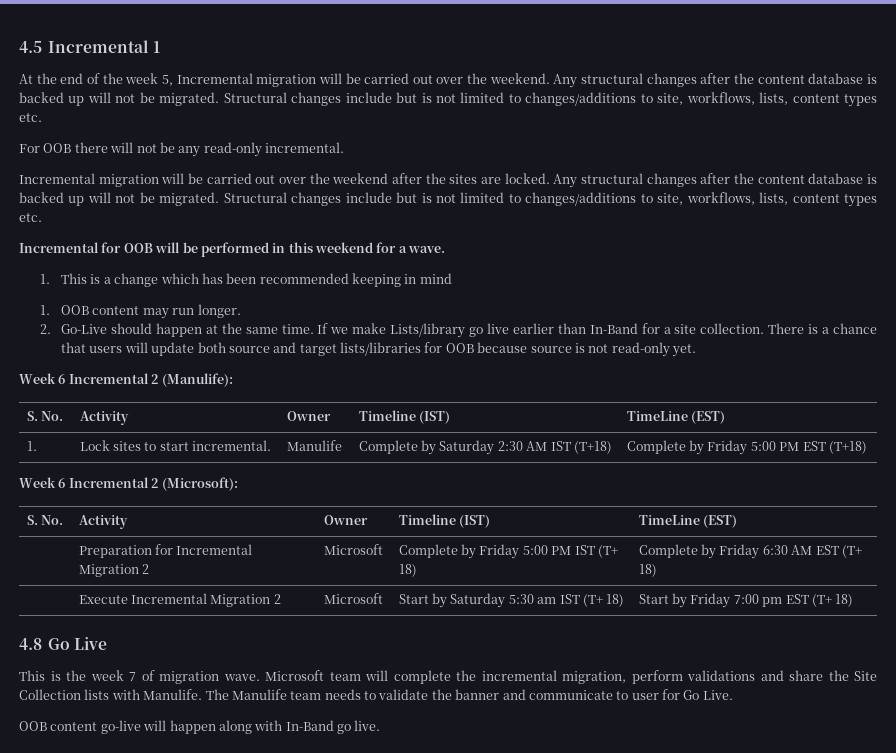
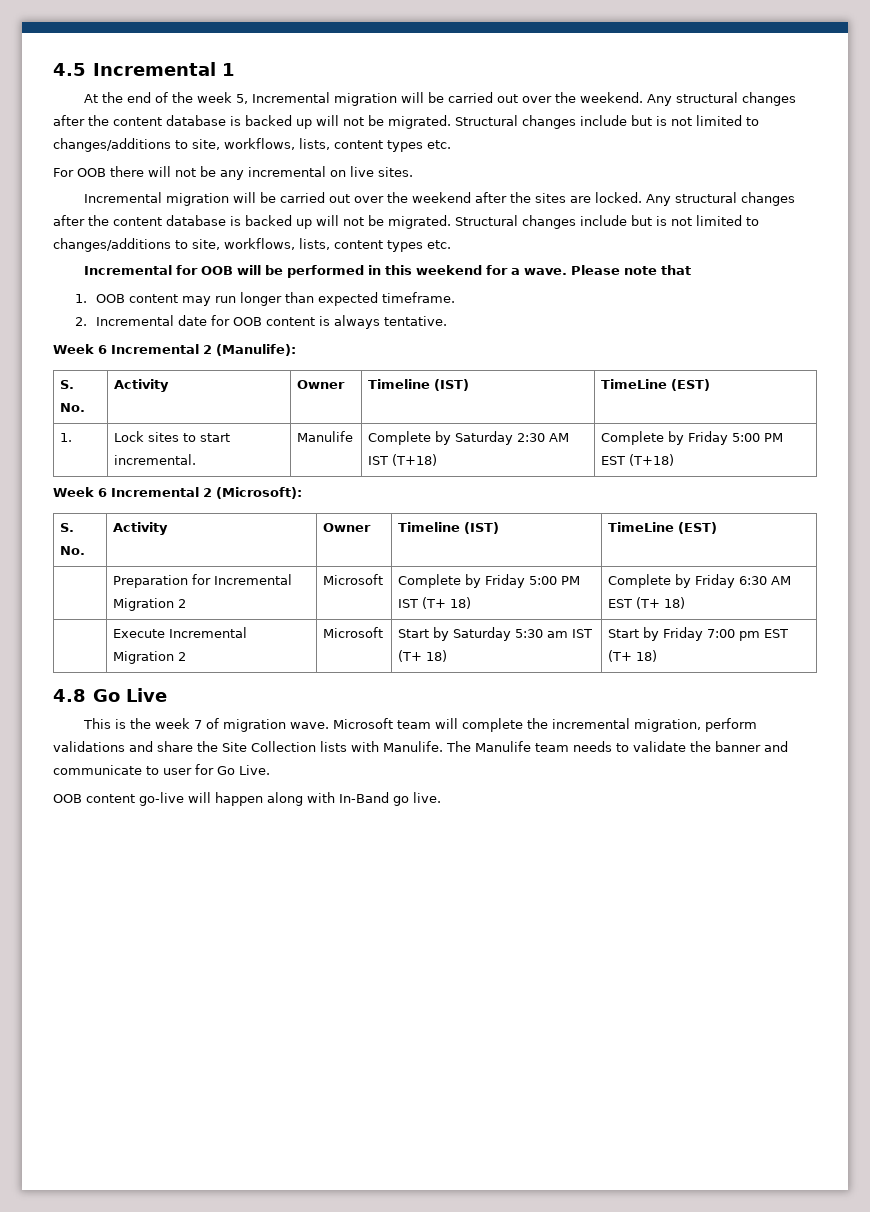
- For OOB there will not be any read-only incremental.
+ For OOB there will not be any incremental on live sites.
- Incremental for OOB will be performed in this weekend for a wave.
- 1. This is a change which has been recommended keeping in mind
+ Incremental for OOB will be performed in this weekend for a wave. Please note that
- 1. OOB content may run longer.
- 2. Go-Live should happen at the same time. If we make Lists/library go live earlier than In-Band for a site collection. There is a chance that users will update both source and target lists/libraries for OOB because source is not read-only yet.
+ 1. OOB content may run longer than expected timeframe.
+ 2. Incremental date for OOB content is always tentative.

